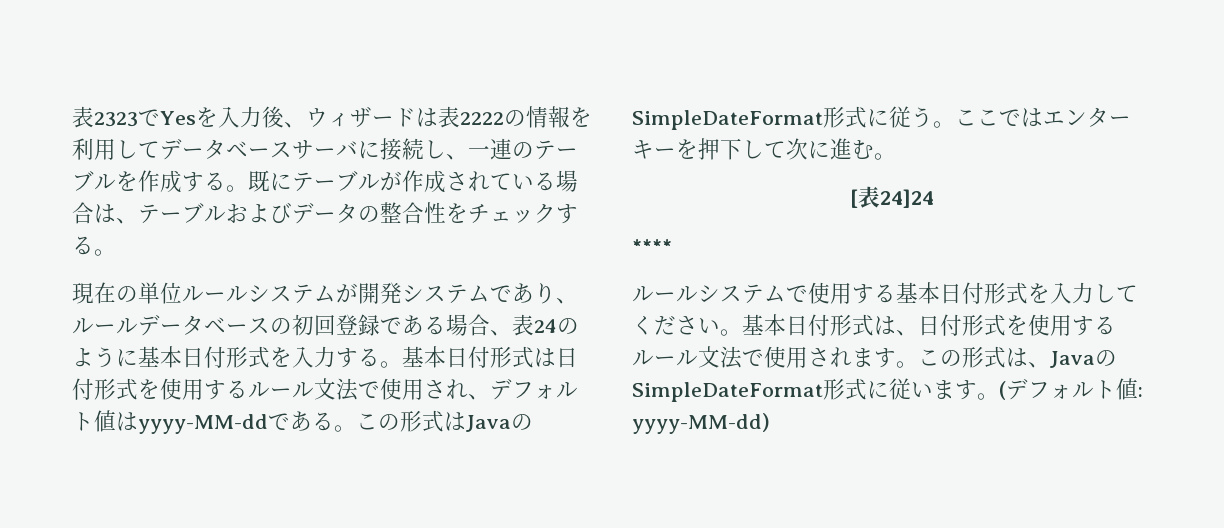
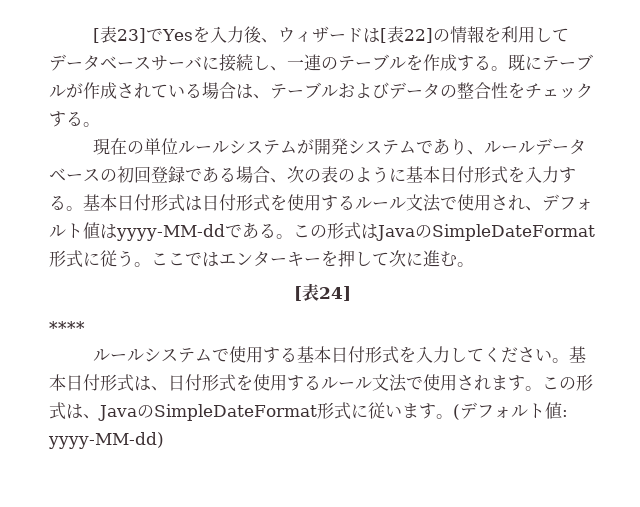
- 表2323でYesを入力後、ウィザードは表2222の情報を利用してデータベースサーバに接続し、一連のテーブルを作成する。
+ [表23]でYesを入力後、ウィザードは[表22]の情報を利用してデータベースサーバに接続し、一連のテーブルを作成する。
- 現在の単位ルールシステムが開発システムであり、ルールデータベースの初回登録である場合、表24のように基本日付形式を入力する。
+ 現在の単位ルールシステムが開発システムであり、ルールデータベースの初回登録である場合、次の表のように基本日付形式を入力する。
- ここではエンターキーを押下して次に進む。
+ ここではエンターキーを押して次に進む。
- [表24]24
+ [表24]

